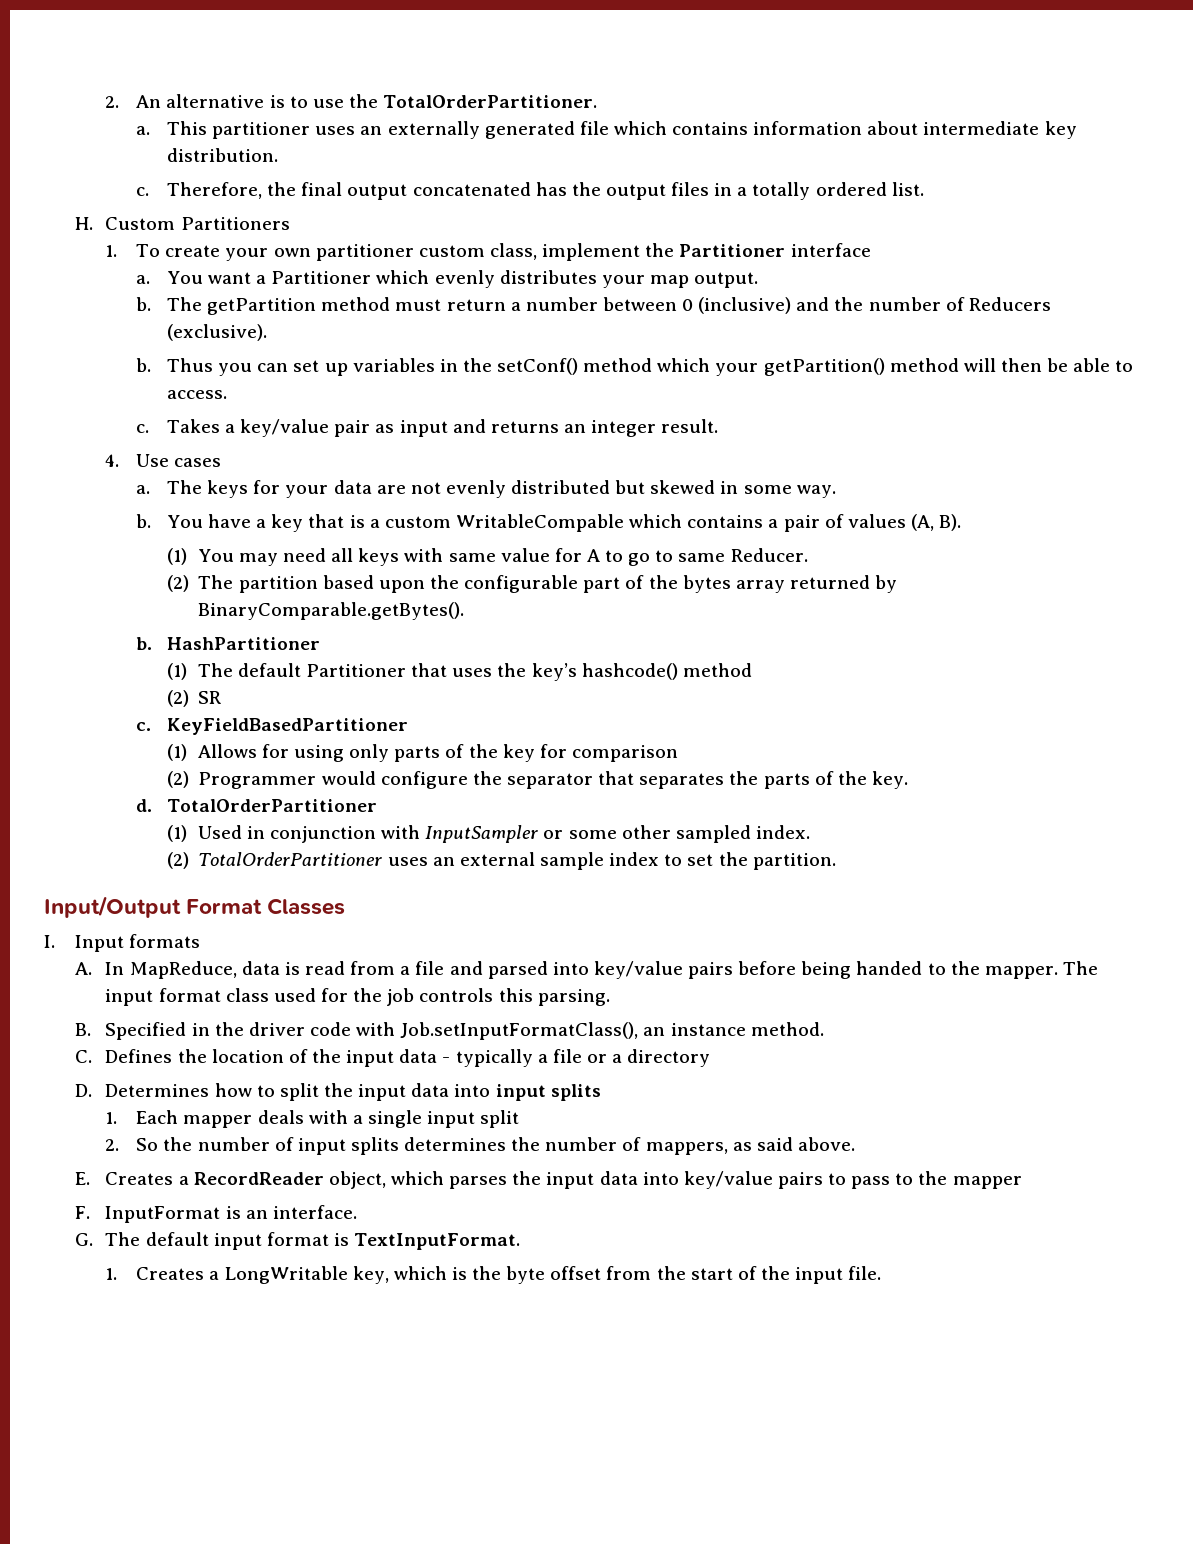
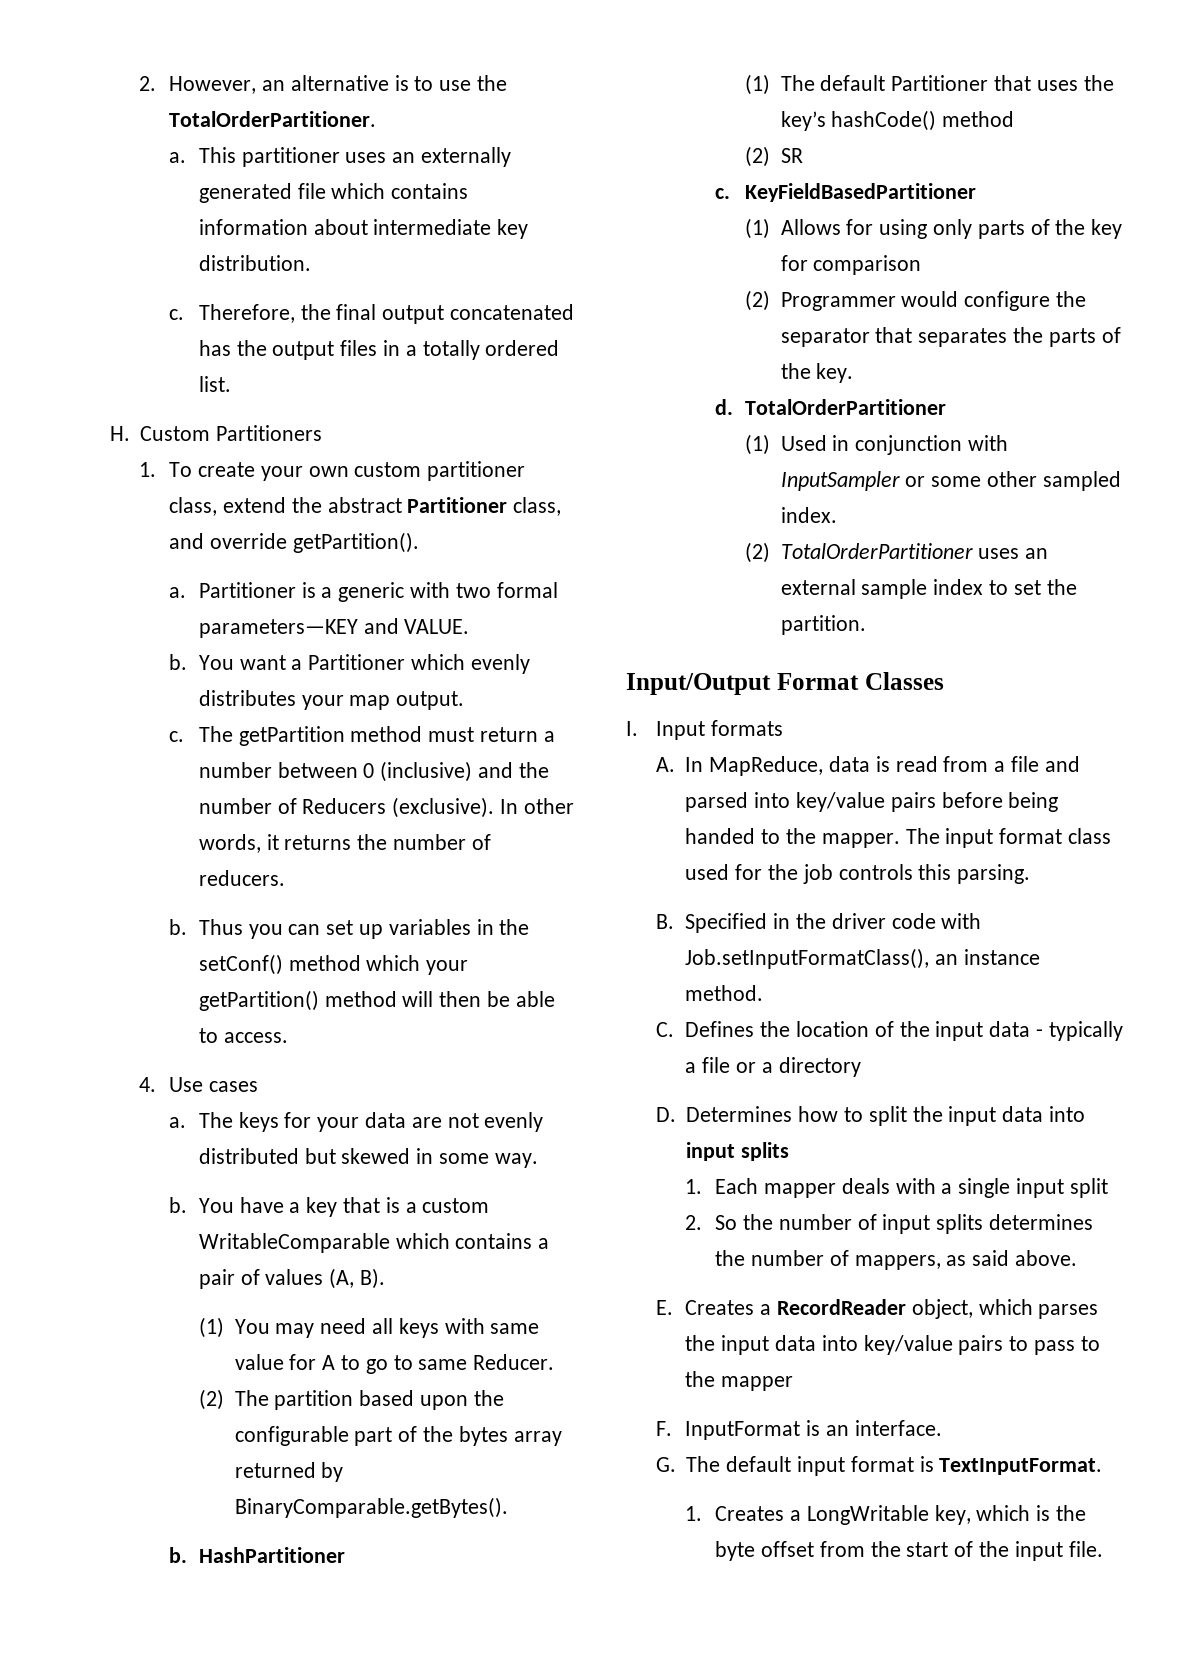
- 2. An alternative is to use the TotalOrderPartitioner.
+ 2. However, an alternative is to use the TotalOrderPartitioner.
- 1. To create your own partitioner custom class, implement the Partitioner interface
- a.
+ 1. To create your own custom partitioner class, extend the abstract Partitioner class, and override getPartition().
+ a. Partitioner is a generic with two formal parameters—KEY and VALUE.
+ b.
  You want a Partitioner which evenly distributes your map output.
- b.
+ c.
+ In other words, it returns the number of reducers.
- c. Takes a key/value pair as input and returns an integer result.
- You have a key that is a custom WritableCompable which contains a pair of values (A, B).
+ You have a key that is a custom WritableComparable which contains a pair of values (A, B).
- (1) The default Partitioner that uses the key’s hashcode() method
+ (1) The default Partitioner that uses the key’s hashCode() method

